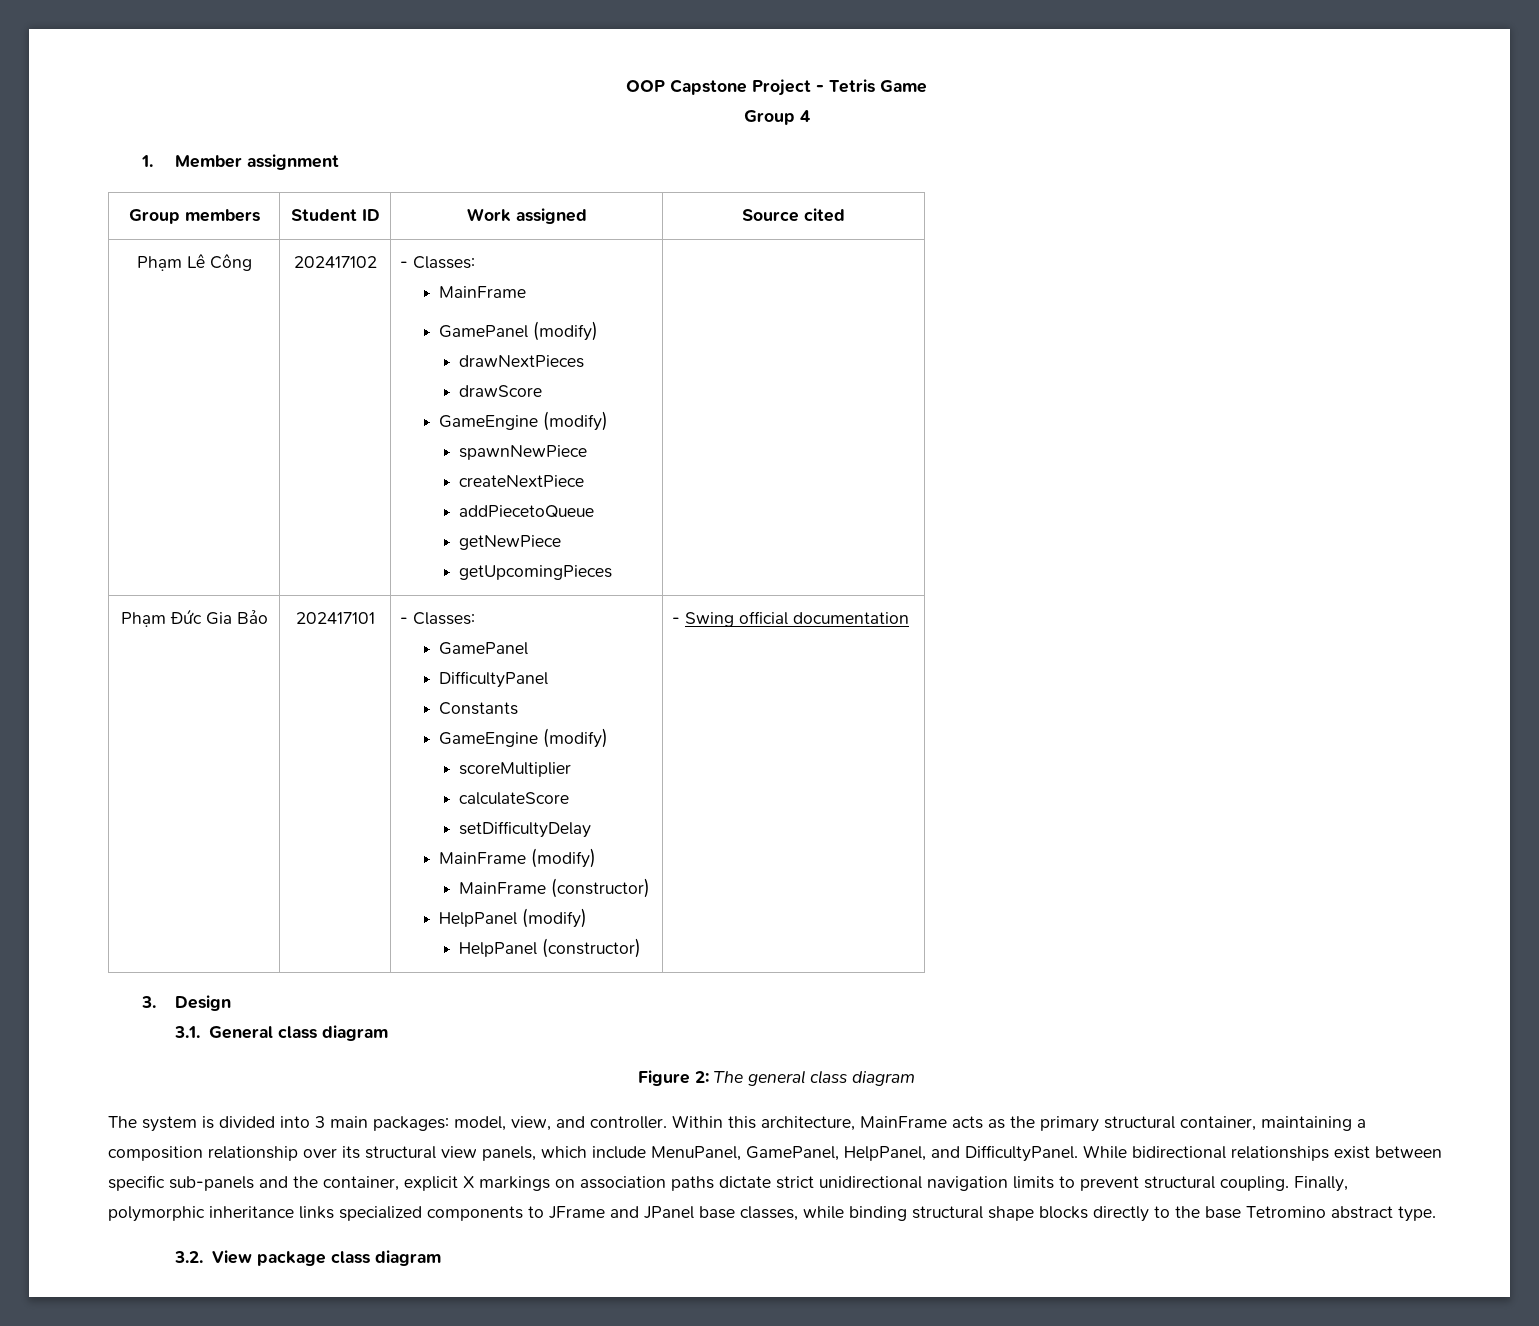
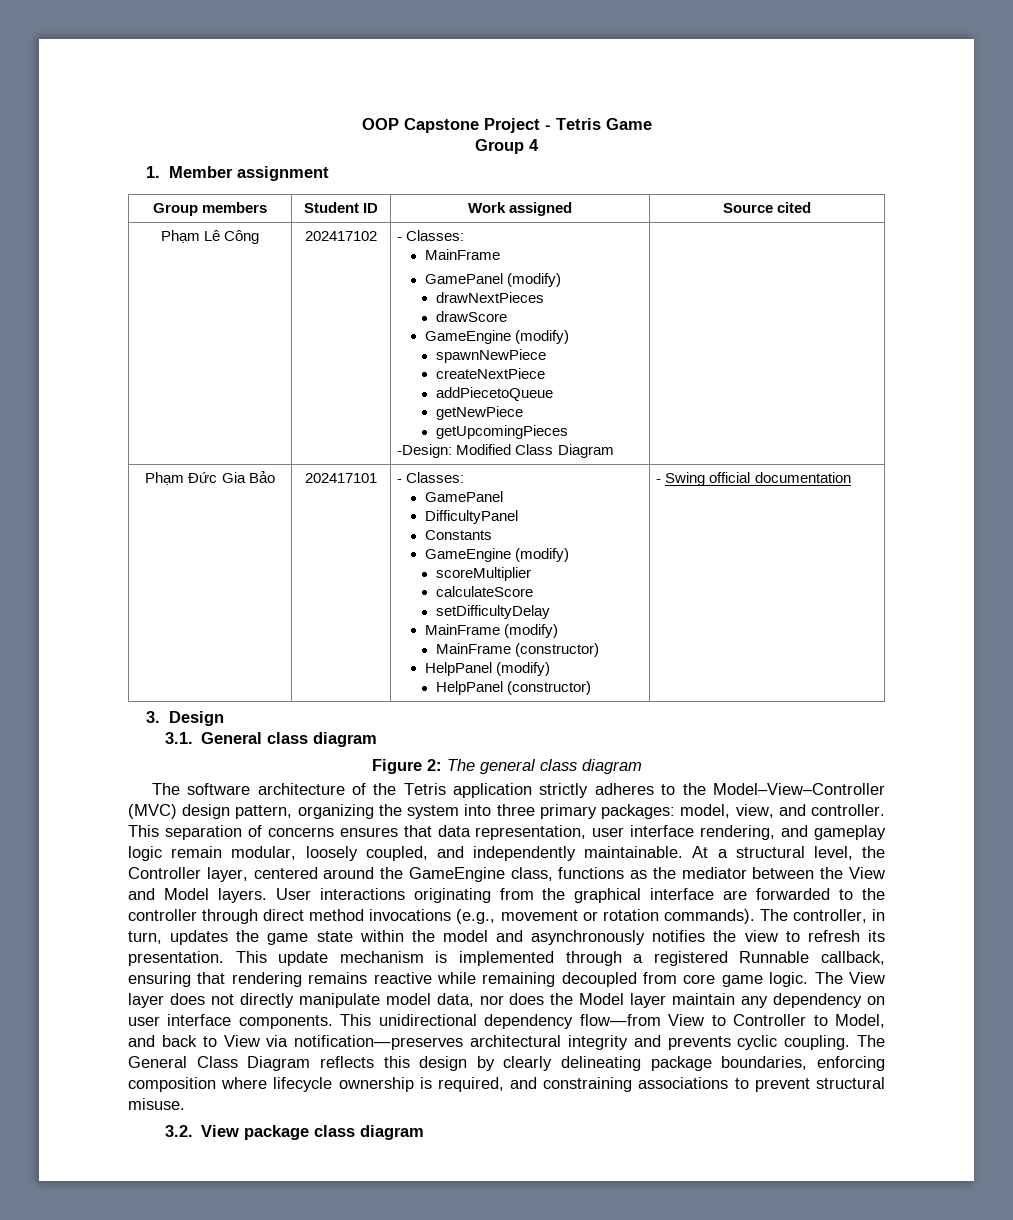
  Phạm Lê Công | 202417102 | - Classes:
  MainFrame
  GamePanel (modify)
  drawNextPieces
  drawScore
  GameEngine (modify)
  spawnNewPiece
  createNextPiece
  addPiecetoQueue
  getNewPiece
- getUpcomingPieces |
+ getUpcomingPieces
+ -Design: Modified Class Diagram |
- The system is divided into 3 main packages: model, view, and controller.
+ The software architecture of the Tetris application strictly adheres to the Model–View–Controller (MVC) design pattern, organizing the system into three primary packages: model, view, and controller.
- Within this architecture, MainFrame acts as the primary structural container, maintaining a composition relationship over its structural view panels, which include MenuPanel, GamePanel, HelpPanel, and DifficultyPanel. While bidirectional relationships exist between specific sub-panels and the container, explicit X markings on association paths dictate strict unidirectional navigation limits to prevent structural coupling. Finally, polymorphic inheritance links specialized components to JFrame and JPanel base classes, while binding structural shape blocks directly to the base Tetromino abstract type.
+ This separation of concerns ensures that data representation, user interface rendering, and gameplay logic remain modular, loosely coupled, and independently maintainable. At a structural level, the Controller layer, centered around the GameEngine class, functions as the mediator between the View and Model layers. User interactions originating from the graphical interface are forwarded to the controller through direct method invocations (e.g., movement or rotation commands). The controller, in turn, updates the game state within the model and asynchronously notifies the view to refresh its presentation. This update mechanism is implemented through a registered Runnable callback, ensuring that rendering remains reactive while remaining decoupled from core game logic. The View layer does not directly manipulate model data, nor does the Model layer maintain any dependency on user interface components. This unidirectional dependency flow—from View to Controller to Model, and back to View via notification—preserves architectural integrity and prevents cyclic coupling. The General Class Diagram reflects this design by clearly delineating package boundaries, enforcing composition where lifecycle ownership is required, and constraining associations to prevent structural misuse.

